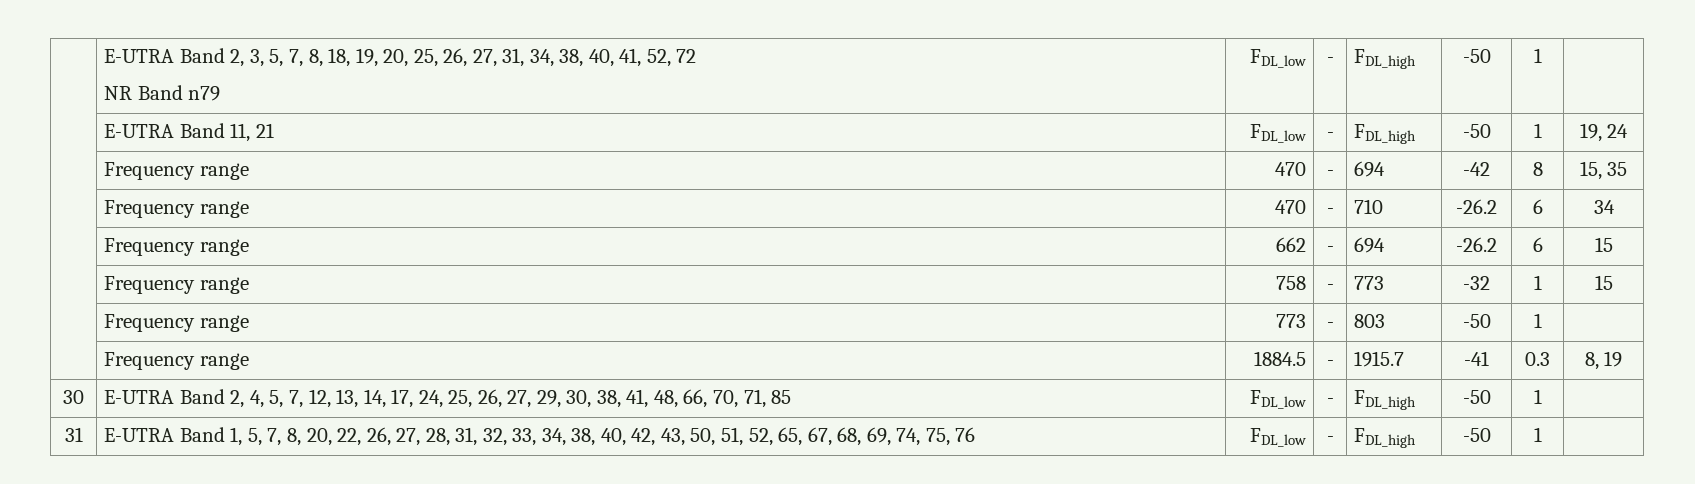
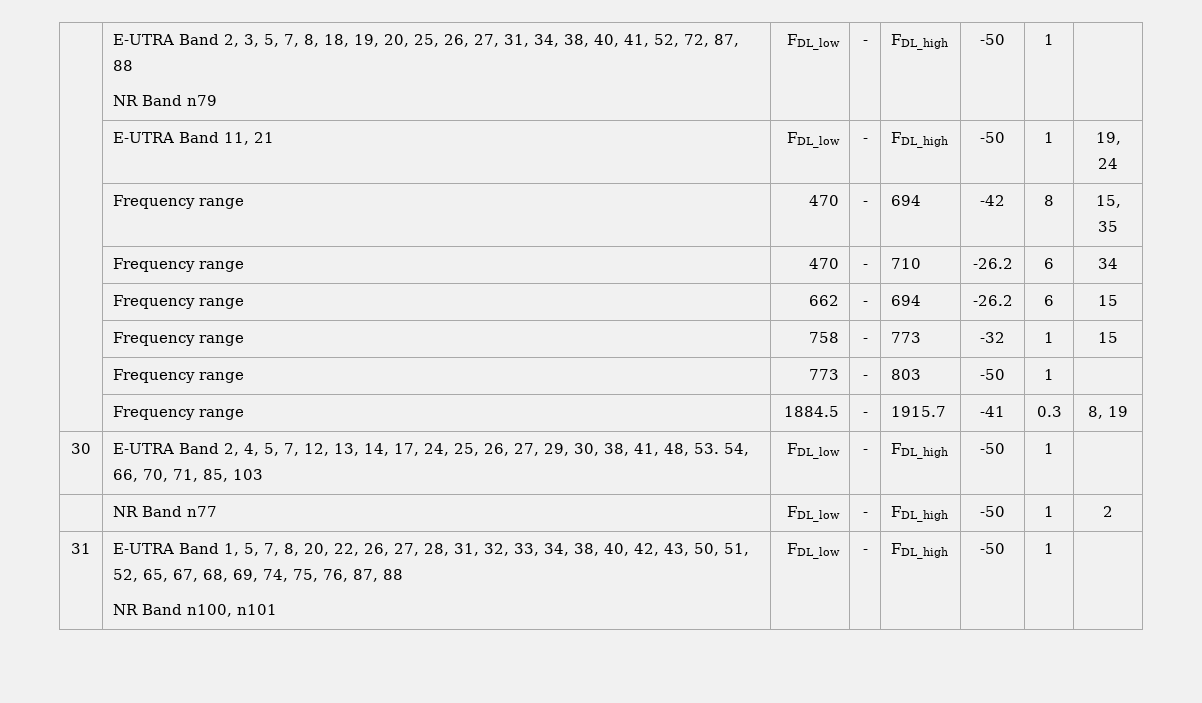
- | E-UTRA Band 2, 3, 5, 7, 8, 18, 19, 20, 25, 26, 27, 31, 34, 38, 40, 41, 52, 72
+ | E-UTRA Band 2, 3, 5, 7, 8, 18, 19, 20, 25, 26, 27, 31, 34, 38, 40, 41, 52, 72, 87, 88
- 30 | E-UTRA Band 2, 4, 5, 7, 12, 13, 14, 17, 24, 25, 26, 27, 29, 30, 38, 41, 48, 66, 70, 71, 85 | FDL_low | - | FDL_high | -50 | 1 |
+ 30 | E-UTRA Band 2, 4, 5, 7, 12, 13, 14, 17, 24, 25, 26, 27, 29, 30, 38, 41, 48, 53. 54, 66, 70, 71, 85, 103 | FDL_low | - | FDL_high | -50 | 1 |
+ | NR Band n77 | FDL_low | - | FDL_high | -50 | 1 | 2
- E-UTRA Band 1, 5, 7, 8, 20, 22, 26, 27, 28, 31, 32, 33, 34, 38, 40, 42, 43, 50, 51, 52, 65, 67, 68, 69, 74, 75, 76
+ E-UTRA Band 1, 5, 7, 8, 20, 22, 26, 27, 28, 31, 32, 33, 34, 38, 40, 42, 43, 50, 51, 52, 65, 67, 68, 69, 74, 75, 76, 87, 88
+ NR Band n100, n101

